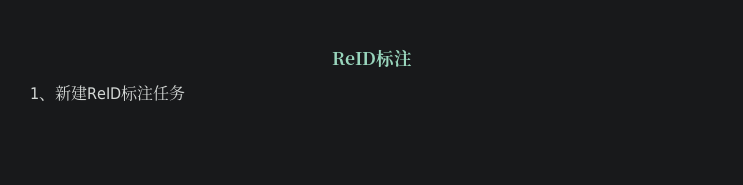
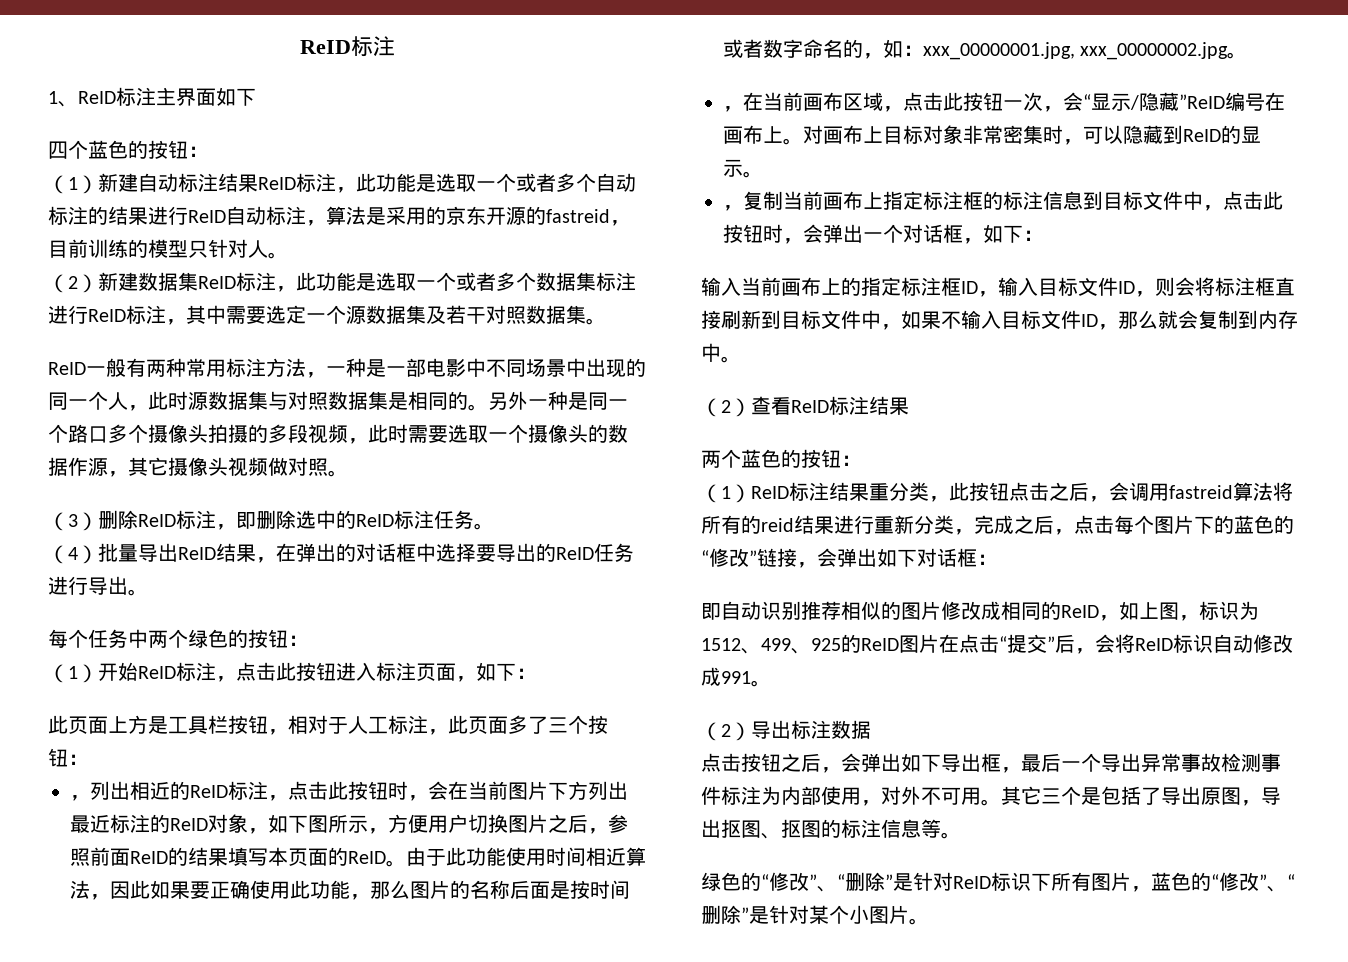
- 1、新建ReID标注任务
+ 1、ReID标注主界面如下
+ 四个蓝色的按钮：
+ （1）新建自动标注结果ReID标注，此功能是选取一个或者多个自动标注的结果进行ReID自动标注，算法是采用的京东开源的fastreid，目前训练的模型只针对人。
+ （2）新建数据集ReID标注，此功能是选取一个或者多个数据集标注进行ReID标注，其中需要选定一个源数据集及若干对照数据集。
+ ReID一般有两种常用标注方法，一种是一部电影中不同场景中出现的同一个人，此时源数据集与对照数据集是相同的。另外一种是同一个路口多个摄像头拍摄的多段视频，此时需要选取一个摄像头的数据作源，其它摄像头视频做对照。
+ （3）删除ReID标注，即删除选中的ReID标注任务。
+ （4）批量导出ReID结果，在弹出的对话框中选择要导出的ReID任务进行导出。
+ 每个任务中两个绿色的按钮：
+ （1）开始ReID标注，点击此按钮进入标注页面，如下：
+ 此页面上方是工具栏按钮，相对于人工标注，此页面多了三个按钮：
+ ，列出相近的ReID标注，点击此按钮时，会在当前图片下方列出最近标注的ReID对象，如下图所示，方便用户切换图片之后，参照前面ReID的结果填写本页面的ReID。由于此功能使用时间相近算法，因此如果要正确使用此功能，那么图片的名称后面是按时间或者数字命名的，如：xxx_00000001.jpg, xxx_00000002.jpg。
+ ，在当前画布区域，点击此按钮一次，会“显示/隐藏”ReID编号在画布上。对画布上目标对象非常密集时，可以隐藏到ReID的显示。
+ ，复制当前画布上指定标注框的标注信息到目标文件中，点击此按钮时，会弹出一个对话框，如下：
+ 输入当前画布上的指定标注框ID，输入目标文件ID，则会将标注框直接刷新到目标文件中，如果不输入目标文件ID，那么就会复制到内存中。
+ （2）查看ReID标注结果
+ 两个蓝色的按钮：
+ （1）ReID标注结果重分类，此按钮点击之后，会调用fastreid算法将所有的reid结果进行重新分类，完成之后，点击每个图片下的蓝色的“修改”链接，会弹出如下对话框：
+ 即自动识别推荐相似的图片修改成相同的ReID，如上图，标识为1512、499、925的ReID图片在点击“提交”后，会将ReID标识自动修改成991。
+ （2）导出标注数据
+ 点击按钮之后，会弹出如下导出框，最后一个导出异常事故检测事件标注为内部使用，对外不可用。其它三个是包括了导出原图，导出抠图、抠图的标注信息等。
+ 绿色的“修改”、“删除”是针对ReID标识下所有图片，蓝色的“修改”、“删除”是针对某个小图片。

